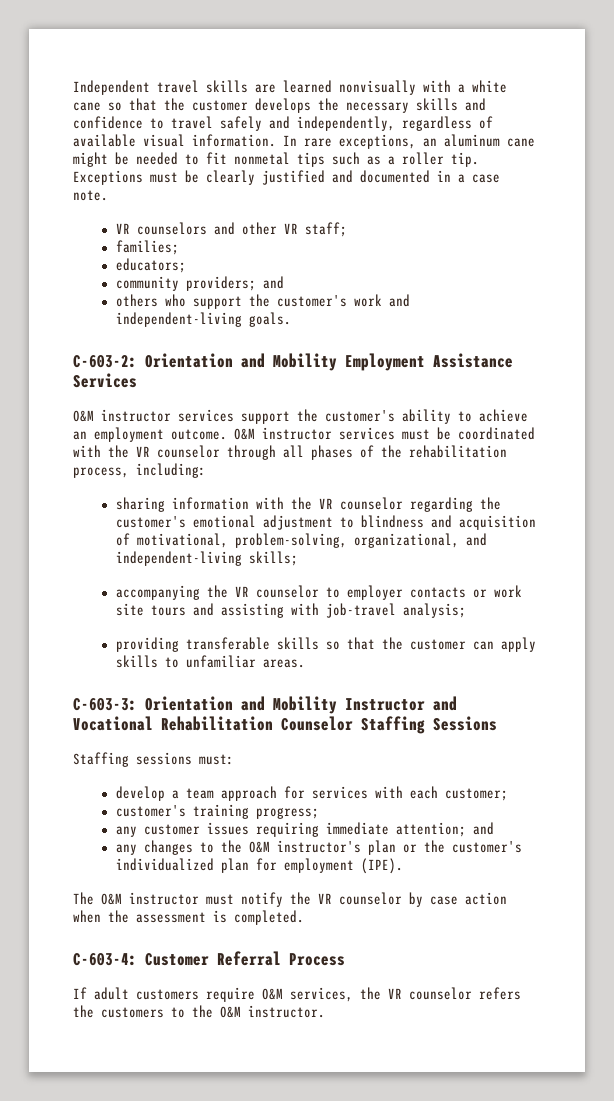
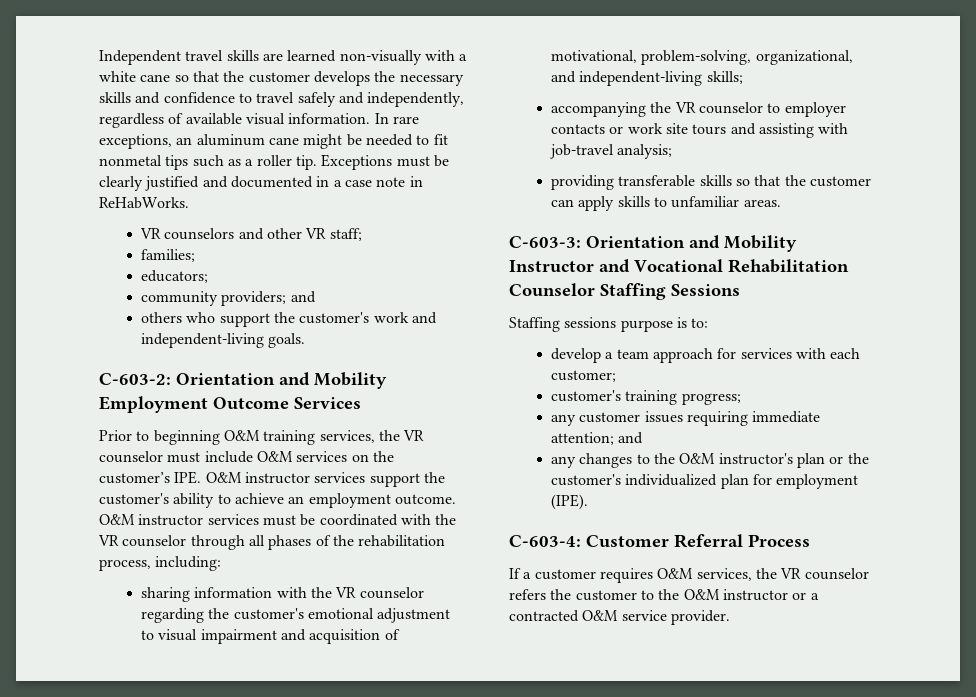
- Independent travel skills are learned nonvisually with a white cane so that the customer develops the necessary skills and confidence to travel safely and independently, regardless of available visual information.
+ Independent travel skills are learned non-visually with a white cane so that the customer develops the necessary skills and confidence to travel safely and independently, regardless of available visual information.
- Exceptions must be clearly justified and documented in a case note.
+ Exceptions must be clearly justified and documented in a case note in ReHabWorks.
- C-603-2: Orientation and Mobility Employment Assistance Services
+ C-603-2: Orientation and Mobility Employment Outcome Services
- O&M instructor services support the customer's ability to achieve an employment outcome.
+ Prior to beginning O&M training services, the VR counselor must include O&M services on the customer’s IPE. O&M instructor services support the customer's ability to achieve an employment outcome.
- sharing information with the VR counselor regarding the customer's emotional adjustment to blindness and acquisition of motivational, problem-solving, organizational, and independent-living skills;
+ sharing information with the VR counselor regarding the customer's emotional adjustment to visual impairment and acquisition of motivational, problem-solving, organizational, and independent-living skills;
- Staffing sessions must:
+ Staffing sessions purpose is to:
- The O&M instructor must notify the VR counselor by case action when the assessment is completed.
- If adult customers require O&M services, the VR counselor refers the customers to the O&M instructor.
+ If a customer requires O&M services, the VR counselor refers the customer to the O&M instructor or a contracted O&M service provider.

